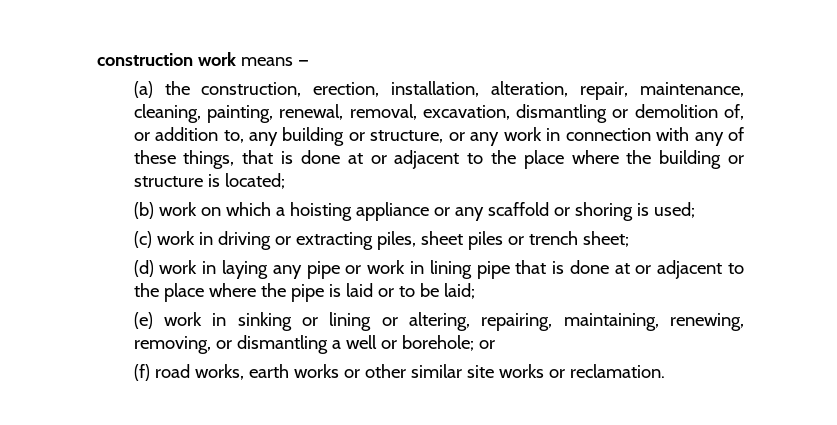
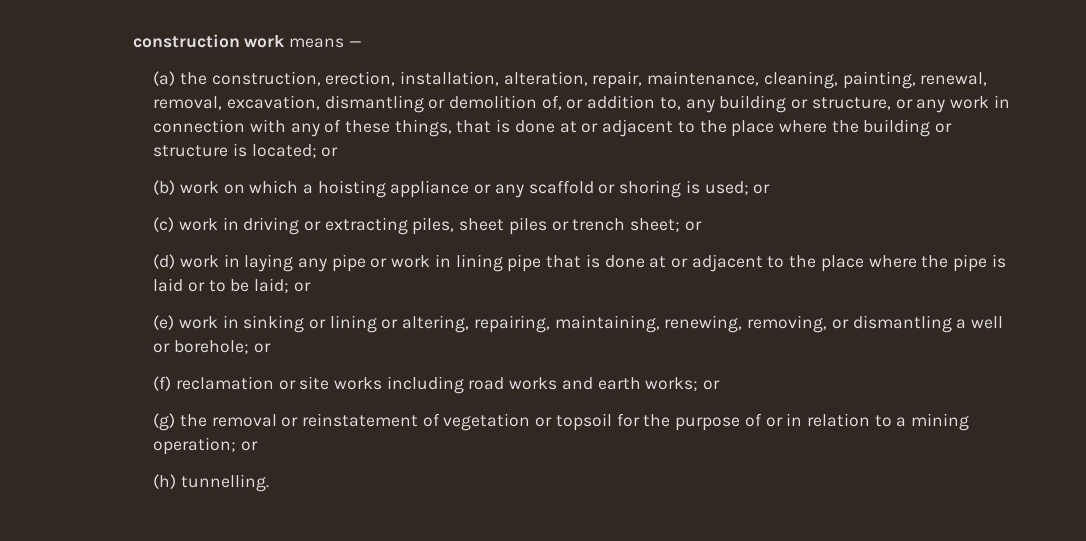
- (a) the construction, erection, installation, alteration, repair, maintenance, cleaning, painting, renewal, removal, excavation, dismantling or demolition of, or addition to, any building or structure, or any work in connection with any of these things, that is done at or adjacent to the place where the building or structure is located;
+ (a) the construction, erection, installation, alteration, repair, maintenance, cleaning, painting, renewal, removal, excavation, dismantling or demolition of, or addition to, any building or structure, or any work in connection with any of these things, that is done at or adjacent to the place where the building or structure is located; or
- (b) work on which a hoisting appliance or any scaffold or shoring is used;
+ (b) work on which a hoisting appliance or any scaffold or shoring is used; or
- (c) work in driving or extracting piles, sheet piles or trench sheet;
+ (c) work in driving or extracting piles, sheet piles or trench sheet; or
- (d) work in laying any pipe or work in lining pipe that is done at or adjacent to the place where the pipe is laid or to be laid;
+ (d) work in laying any pipe or work in lining pipe that is done at or adjacent to the place where the pipe is laid or to be laid; or
- (f) road works, earth works or other similar site works or reclamation.
+ (f) reclamation or site works including road works and earth works; or
+ (g) the removal or reinstatement of vegetation or topsoil for the purpose of or in relation to a mining operation; or
+ (h) tunnelling.

